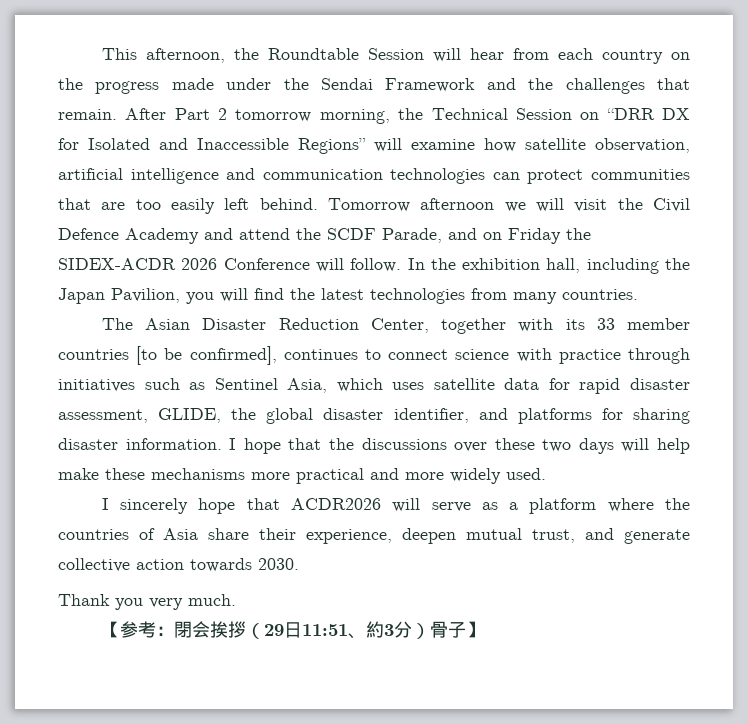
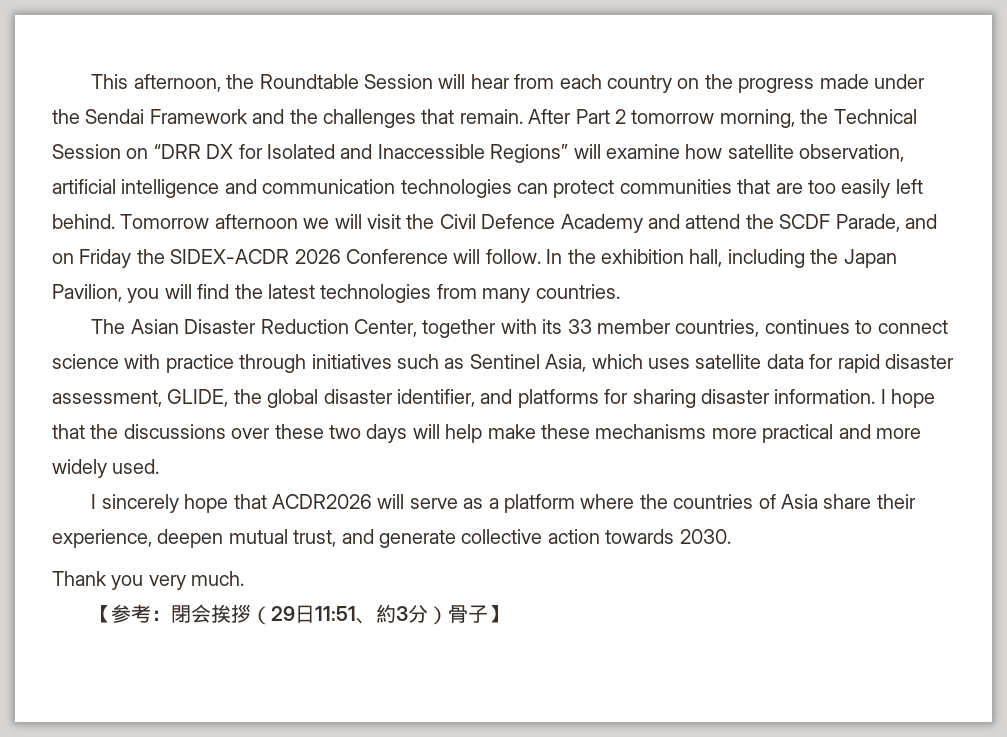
- The Asian Disaster Reduction Center, together with its 33 member countries [to be confirmed], continues to connect science with practice through initiatives such as Sentinel Asia, which uses satellite data for rapid disaster assessment, GLIDE, the global disaster identifier, and platforms for sharing disaster information.
+ The Asian Disaster Reduction Center, together with its 33 member countries, continues to connect science with practice through initiatives such as Sentinel Asia, which uses satellite data for rapid disaster assessment, GLIDE, the global disaster identifier, and platforms for sharing disaster information.

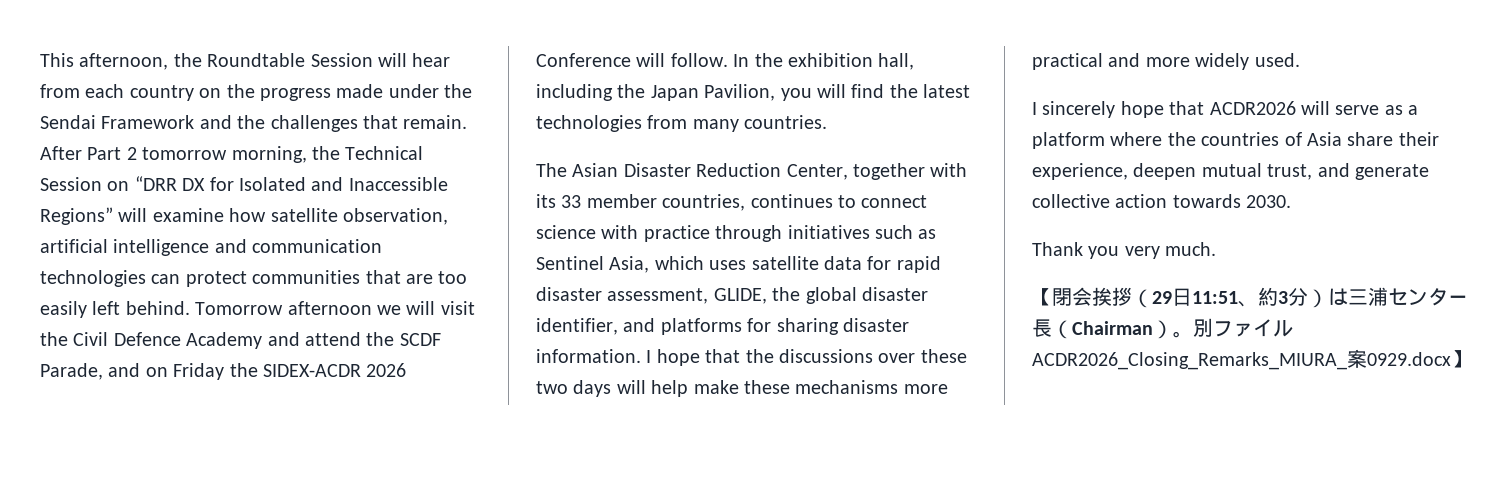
- 【参考：閉会挨拶（29日11:51、約3分）骨子】
+ 【閉会挨拶（29日11:51、約3分）は三浦センター長（Chairman）。別ファイルACDR2026_Closing_Remarks_MIURA_案0929.docx】

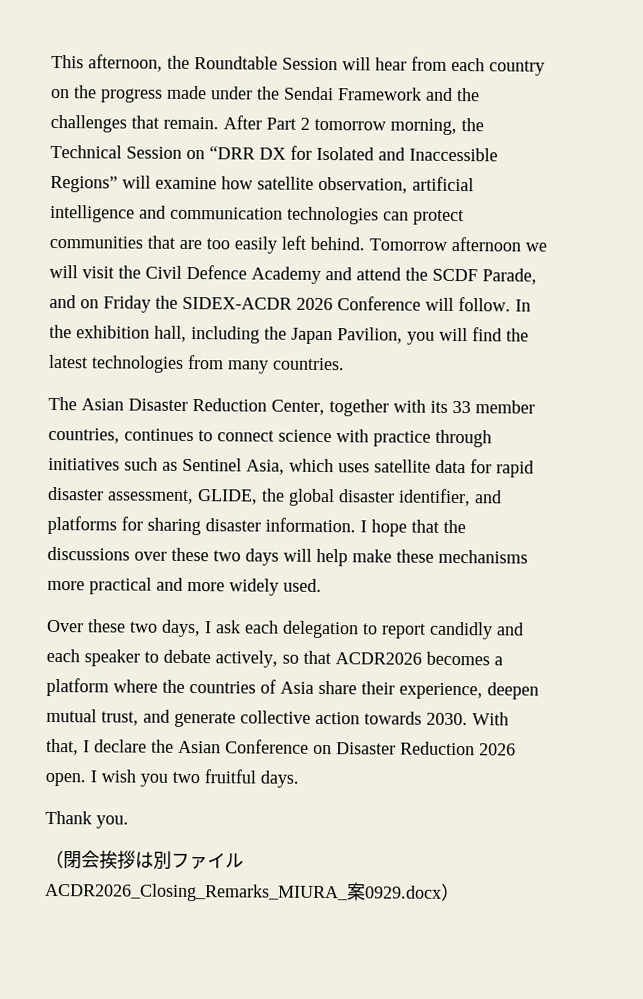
- I sincerely hope that ACDR2026 will serve as a platform where the countries of Asia share their experience, deepen mutual trust, and generate collective action towards 2030.
- Thank you very much.
- 【閉会挨拶（29日11:51、約3分）は三浦センター長（Chairman）。別ファイルACDR2026_Closing_Remarks_MIURA_案0929.docx】
+ Over these two days, I ask each delegation to report candidly and each speaker to debate actively, so that ACDR2026 becomes a platform where the countries of Asia share their experience, deepen mutual trust, and generate collective action towards 2030. With that, I declare the Asian Conference on Disaster Reduction 2026 open. I wish you two fruitful days.
+ Thank you.
+ （閉会挨拶は別ファイルACDR2026_Closing_Remarks_MIURA_案0929.docx）

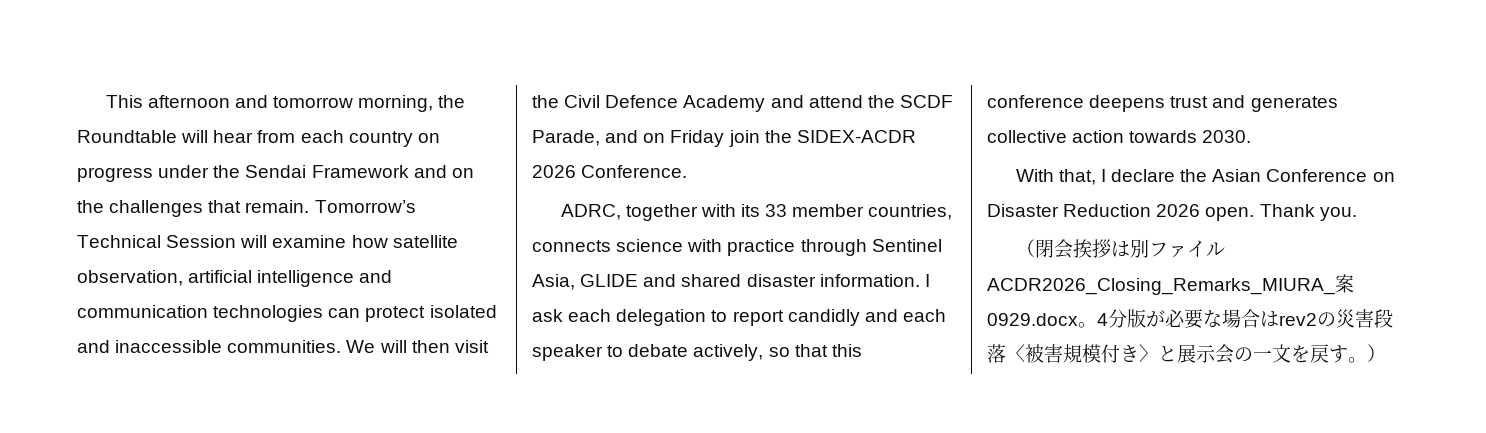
- This afternoon, the Roundtable Session will hear from each country on the progress made under the Sendai Framework and the challenges that remain.
+ This afternoon and tomorrow morning, the Roundtable will hear from each country on progress under the Sendai Framework and on the challenges that remain.
- After Part 2 tomorrow morning, the Technical Session on “DRR DX for Isolated and Inaccessible Regions” will examine how satellite observation, artificial intelligence and communication technologies can protect communities that are too easily left behind. Tomorrow afternoon we will visit the Civil Defence Academy and attend the SCDF Parade, and on Friday the SIDEX-ACDR 2026 Conference will follow. In the exhibition hall, including the Japan Pavilion, you will find the latest technologies from many countries.
- The Asian Disaster Reduction Center, together with its 33 member countries, continues to connect science with practice through initiatives such as Sentinel Asia, which uses satellite data for rapid disaster assessment, GLIDE, the global disaster identifier, and platforms for sharing disaster information. I hope that the discussions over these two days will help make these mechanisms more practical and more widely used.
- Over these two days, I ask each delegation to report candidly and each speaker to debate actively, so that ACDR2026 becomes a platform where the countries of Asia share their experience, deepen mutual trust, and generate collective action towards 2030. With that, I declare the Asian Conference on Disaster Reduction 2026 open. I wish you two fruitful days.
- Thank you.
+ Tomorrow’s Technical Session will examine how satellite observation, artificial intelligence and communication technologies can protect isolated and inaccessible communities. We will then visit the Civil Defence Academy and attend the SCDF Parade, and on Friday join the SIDEX-ACDR 2026 Conference.
+ ADRC, together with its 33 member countries, connects science with practice through Sentinel Asia, GLIDE and shared disaster information. I ask each delegation to report candidly and each speaker to debate actively, so that this conference deepens trust and generates collective action towards 2030.
+ With that, I declare the Asian Conference on Disaster Reduction 2026 open. Thank you.
- （閉会挨拶は別ファイルACDR2026_Closing_Remarks_MIURA_案0929.docx）
+ （閉会挨拶は別ファイルACDR2026_Closing_Remarks_MIURA_案0929.docx。4分版が必要な場合はrev2の災害段落〈被害規模付き〉と展示会の一文を戻す。）

